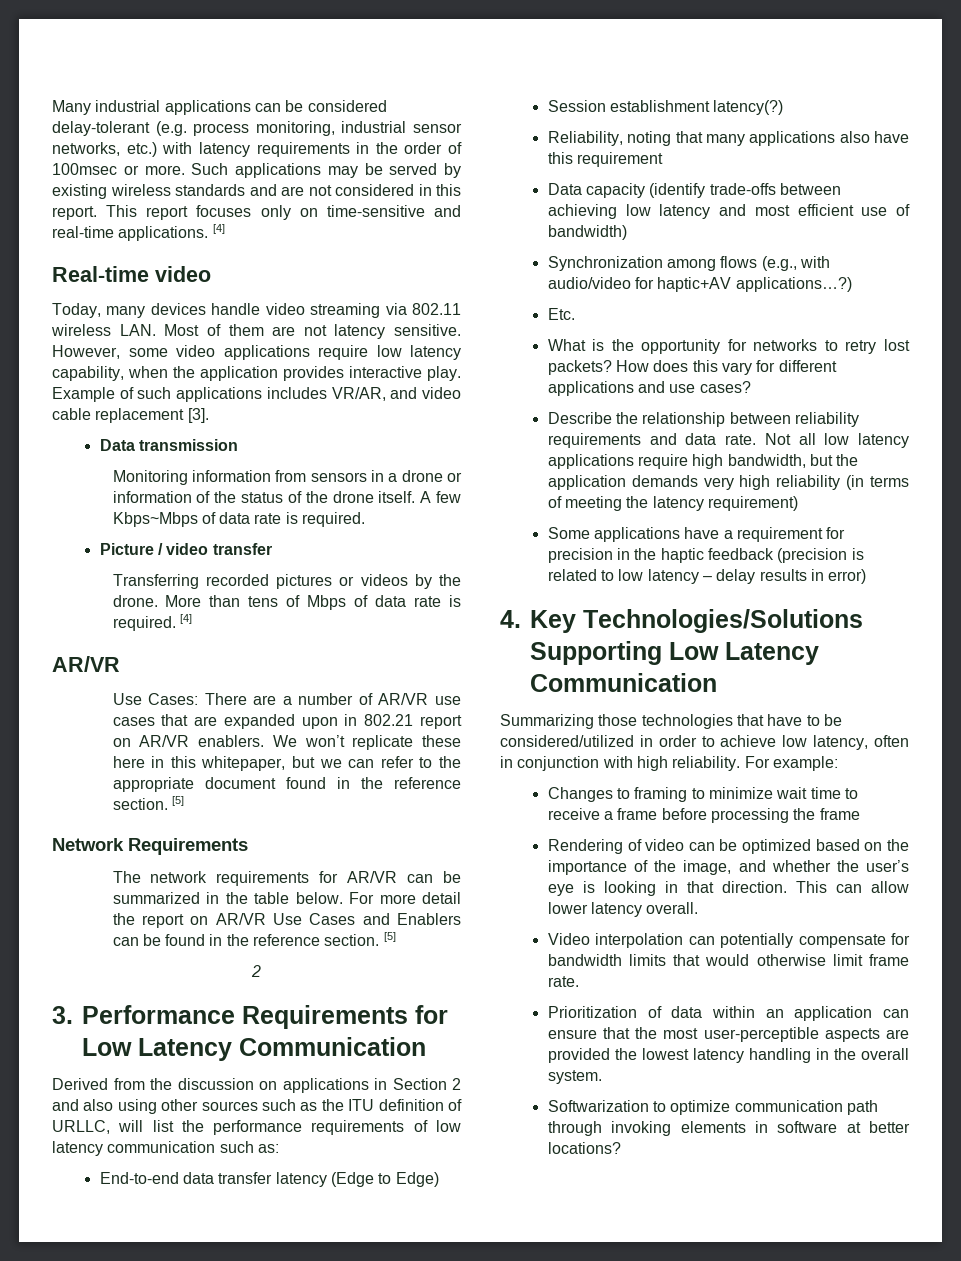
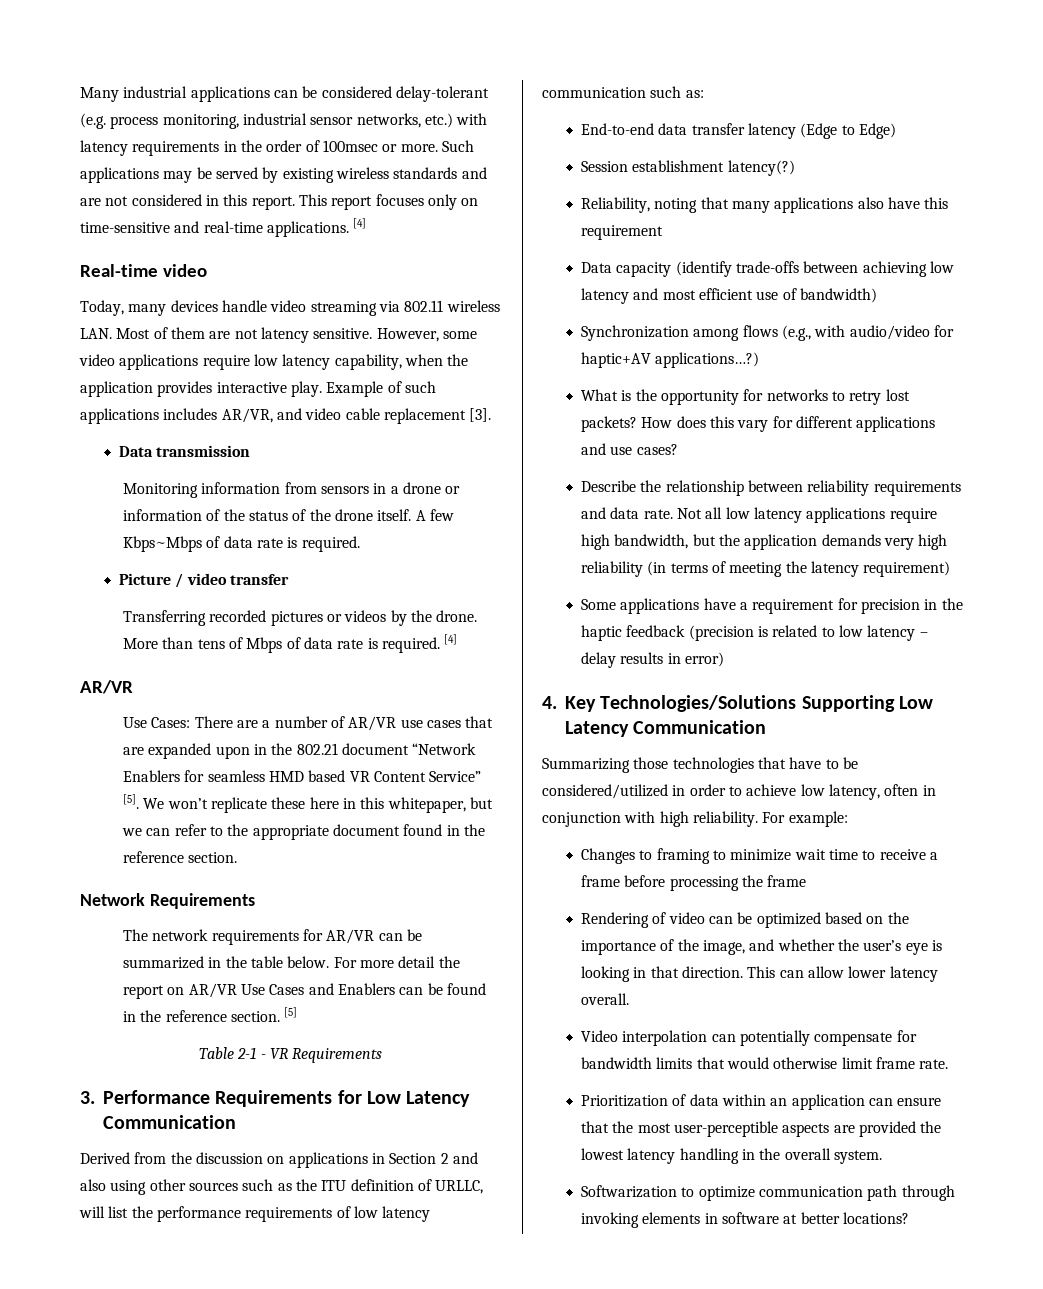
- Example of such applications includes VR/AR, and video cable replacement [3].
+ Example of such applications includes AR/VR, and video cable replacement [3].
- Use Cases: There are a number of AR/VR use cases that are expanded upon in 802.21 report on AR/VR enablers.
+ Use Cases: There are a number of AR/VR use cases that are expanded upon in the 802.21 document “Network Enablers for seamless HMD based VR Content Service” [5].
- We won’t replicate these here in this whitepaper, but we can refer to the appropriate document found in the reference section. [5]
+ We won’t replicate these here in this whitepaper, but we can refer to the appropriate document found in the reference section.
  For more detail the report on AR/VR Use Cases and Enablers can be found in the reference section. [5]
- 2
+ Table 2-1 - VR Requirements
- Etc.

